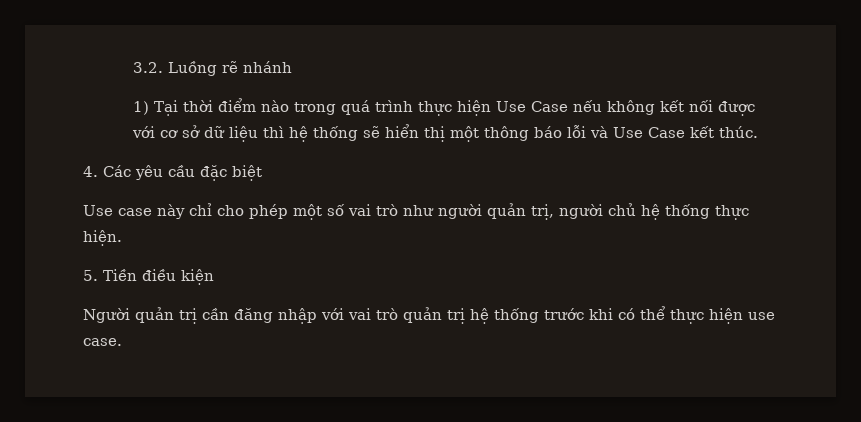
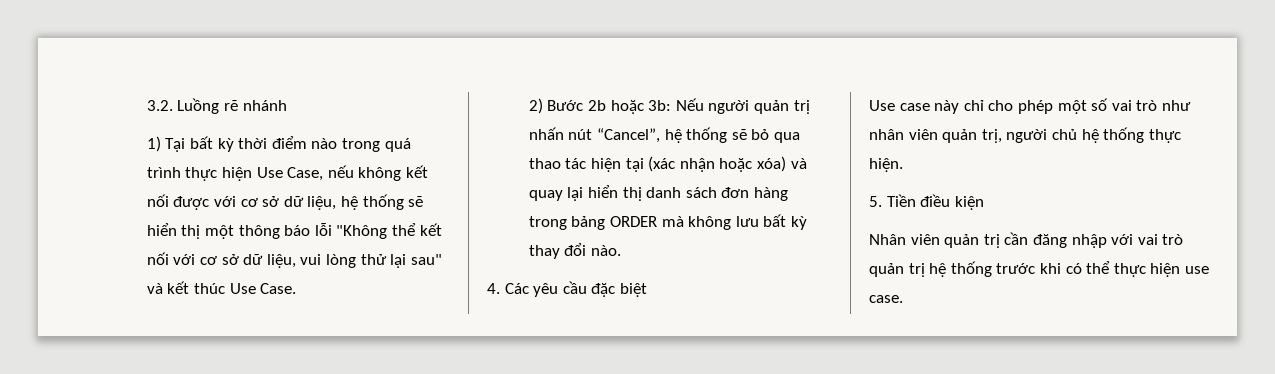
- 1) Tại thời điểm nào trong quá trình thực hiện Use Case nếu không kết nối được với cơ sở dữ liệu thì hệ thống sẽ hiển thị một thông báo lỗi và Use Case kết thúc.
+ 1) Tại bất kỳ thời điểm nào trong quá trình thực hiện Use Case, nếu không kết nối được với cơ sở dữ liệu, hệ thống sẽ hiển thị một thông báo lỗi "Không thể kết nối với cơ sở dữ liệu, vui lòng thử lại sau" và kết thúc Use Case.
+ 2) Bước 2b hoặc 3b: Nếu người quản trị nhấn nút “Cancel”, hệ thống sẽ bỏ qua thao tác hiện tại (xác nhận hoặc xóa) và quay lại hiển thị danh sách đơn hàng trong bảng ORDER mà không lưu bất kỳ thay đổi nào.
- Use case này chỉ cho phép một số vai trò như người quản trị, người chủ hệ thống thực hiện.
+ Use case này chỉ cho phép một số vai trò như nhân viên quản trị, người chủ hệ thống thực hiện.
- Người quản trị cần đăng nhập với vai trò quản trị hệ thống trước khi có thể thực hiện use case.
+ Nhân viên quản trị cần đăng nhập với vai trò quản trị hệ thống trước khi có thể thực hiện use case.

